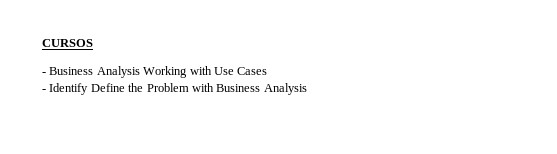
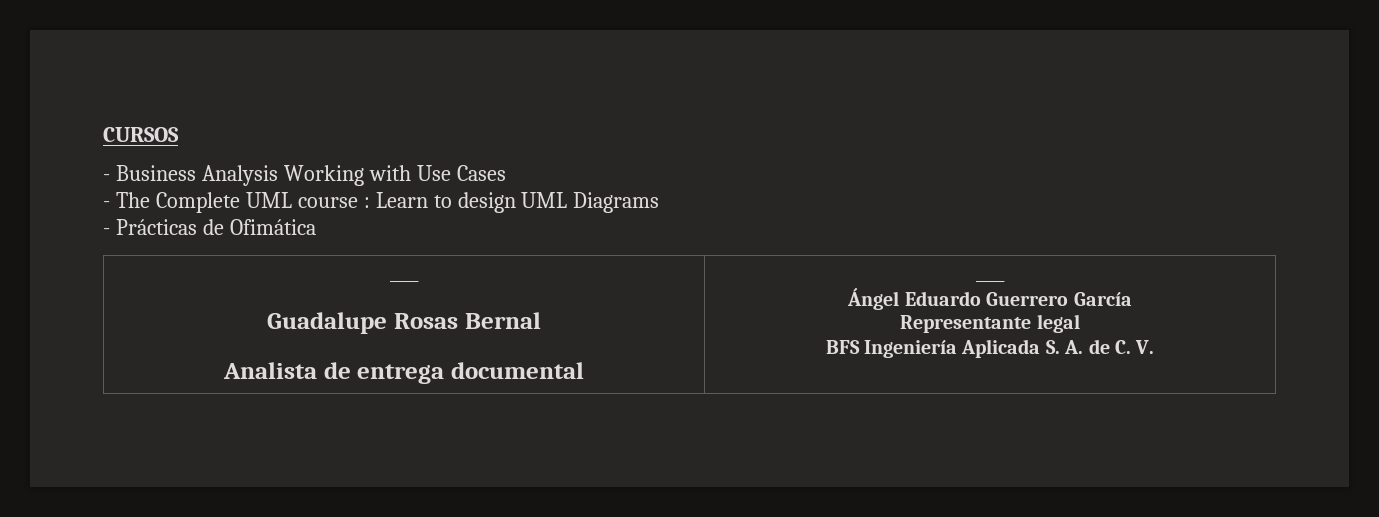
- - Identify Define the Problem with Business Analysis
+ - The Complete UML course : Learn to design UML Diagrams
+ - Prácticas de Ofimática
+ ____
+ Guadalupe Rosas Bernal
+ Analista de entrega documental | ____
+ Ángel Eduardo Guerrero García
+ Representante legal
+ BFS Ingeniería Aplicada S. A. de C. V.

